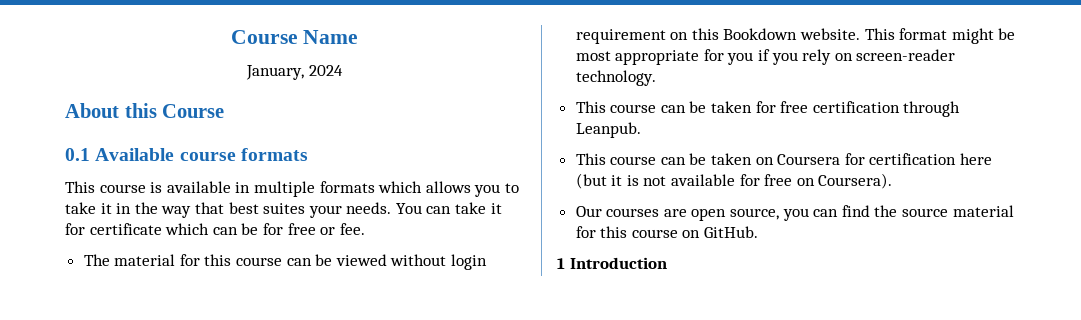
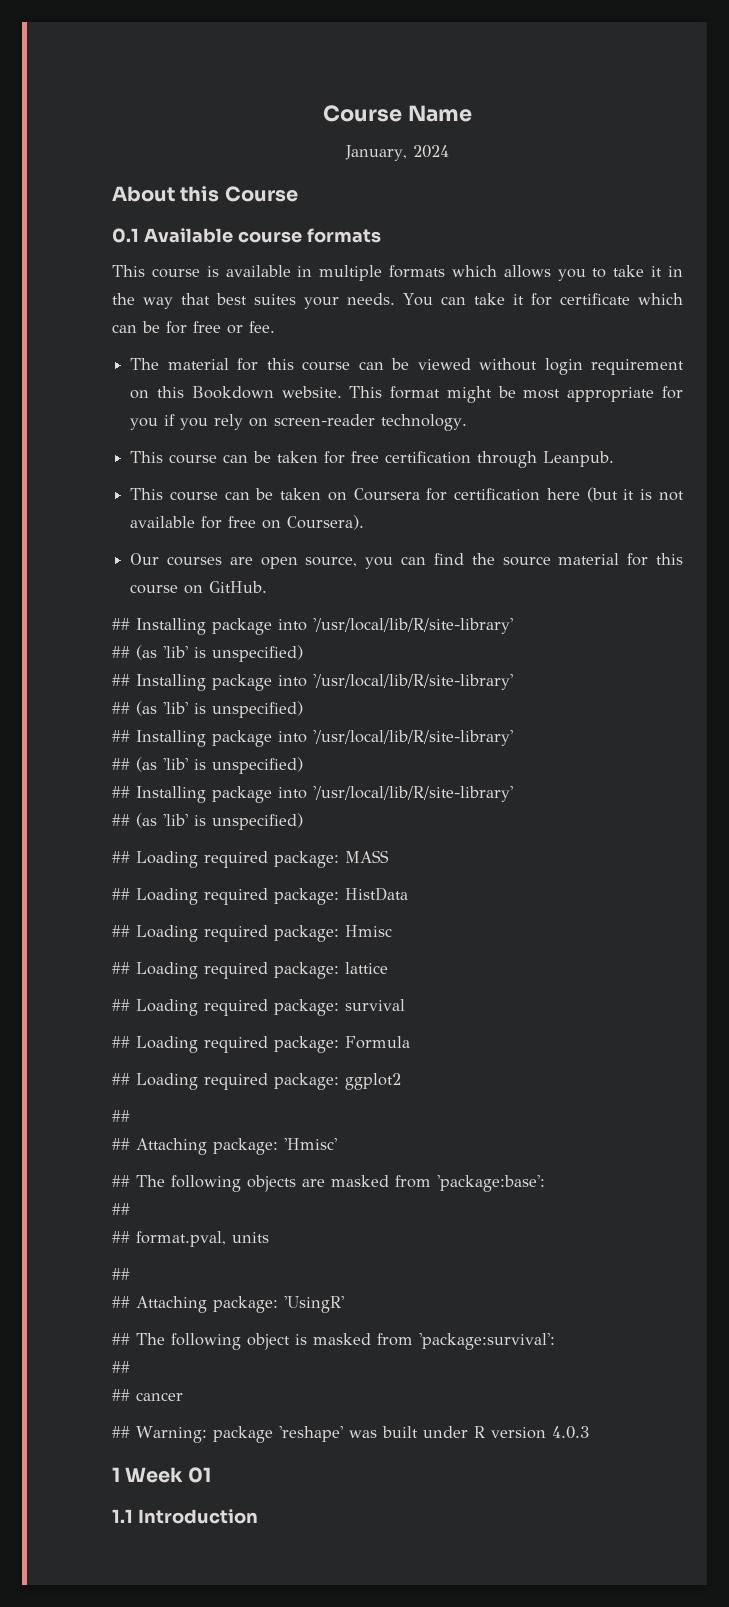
  Our courses are open source, you can find the source material for this course on GitHub.
- 1 Introduction
+ ## Installing package into '/usr/local/lib/R/site-library'
+ ## (as 'lib' is unspecified)
+ ## Installing package into '/usr/local/lib/R/site-library'
+ ## (as 'lib' is unspecified)
+ ## Installing package into '/usr/local/lib/R/site-library'
+ ## (as 'lib' is unspecified)
+ ## Installing package into '/usr/local/lib/R/site-library'
+ ## (as 'lib' is unspecified)
+ ## Loading required package: MASS
+ ## Loading required package: HistData
+ ## Loading required package: Hmisc
+ ## Loading required package: lattice
+ ## Loading required package: survival
+ ## Loading required package: Formula
+ ## Loading required package: ggplot2
+ ##
+ ## Attaching package: 'Hmisc'
+ ## The following objects are masked from 'package:base':
+ ##
+ ## format.pval, units
+ ##
+ ## Attaching package: 'UsingR'
+ ## The following object is masked from 'package:survival':
+ ##
+ ## cancer
+ ## Warning: package 'reshape' was built under R version 4.0.3
+ 1 Week 01
+ 1.1 Introduction

